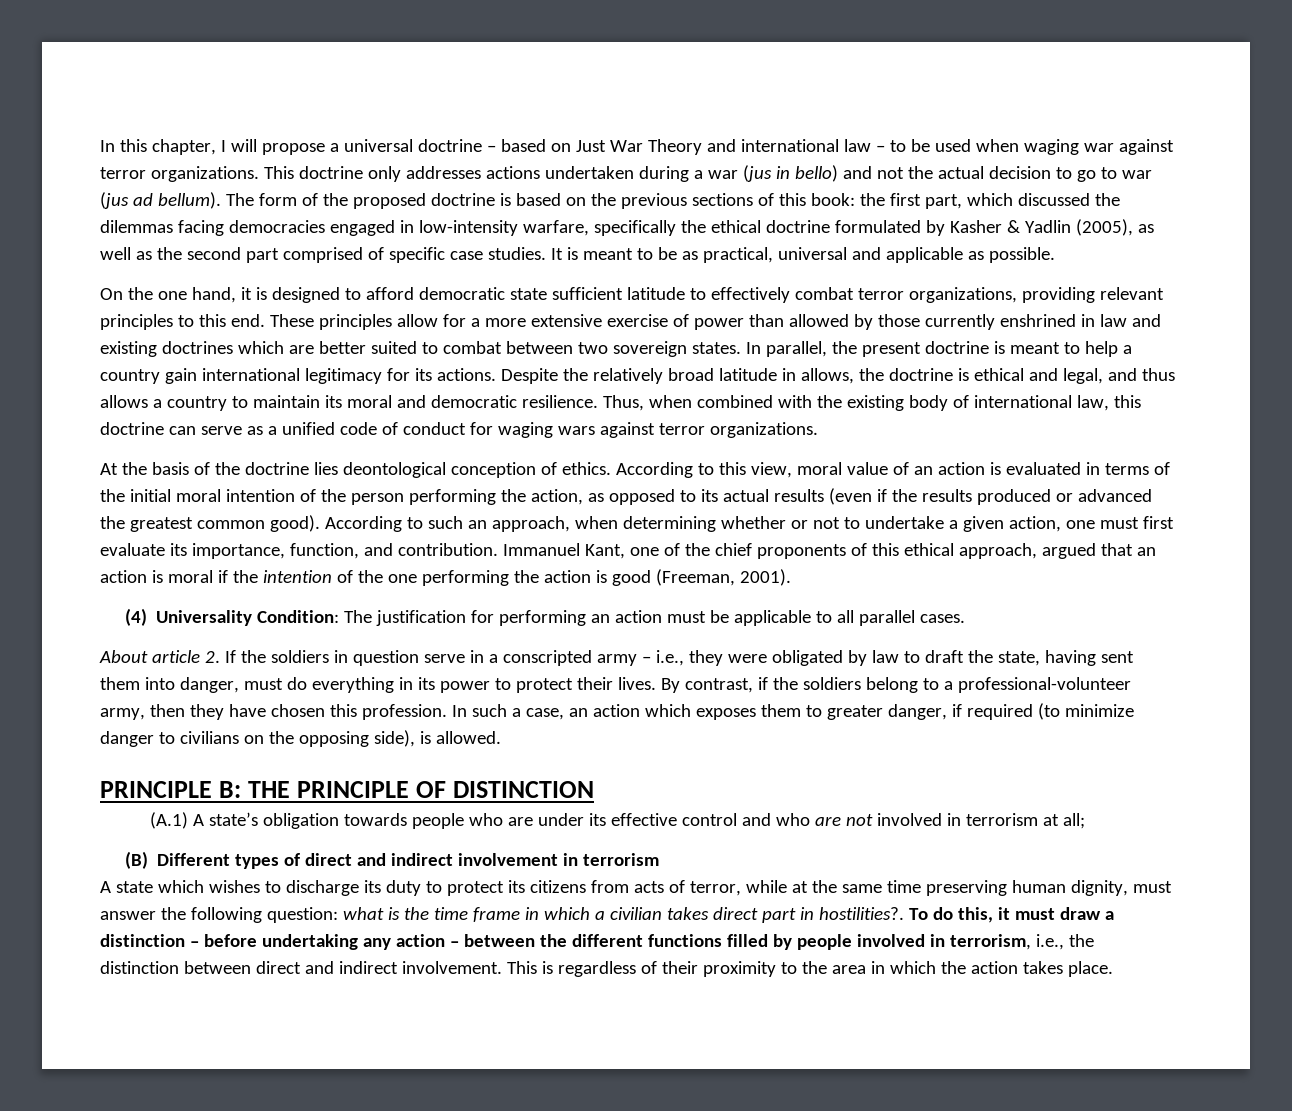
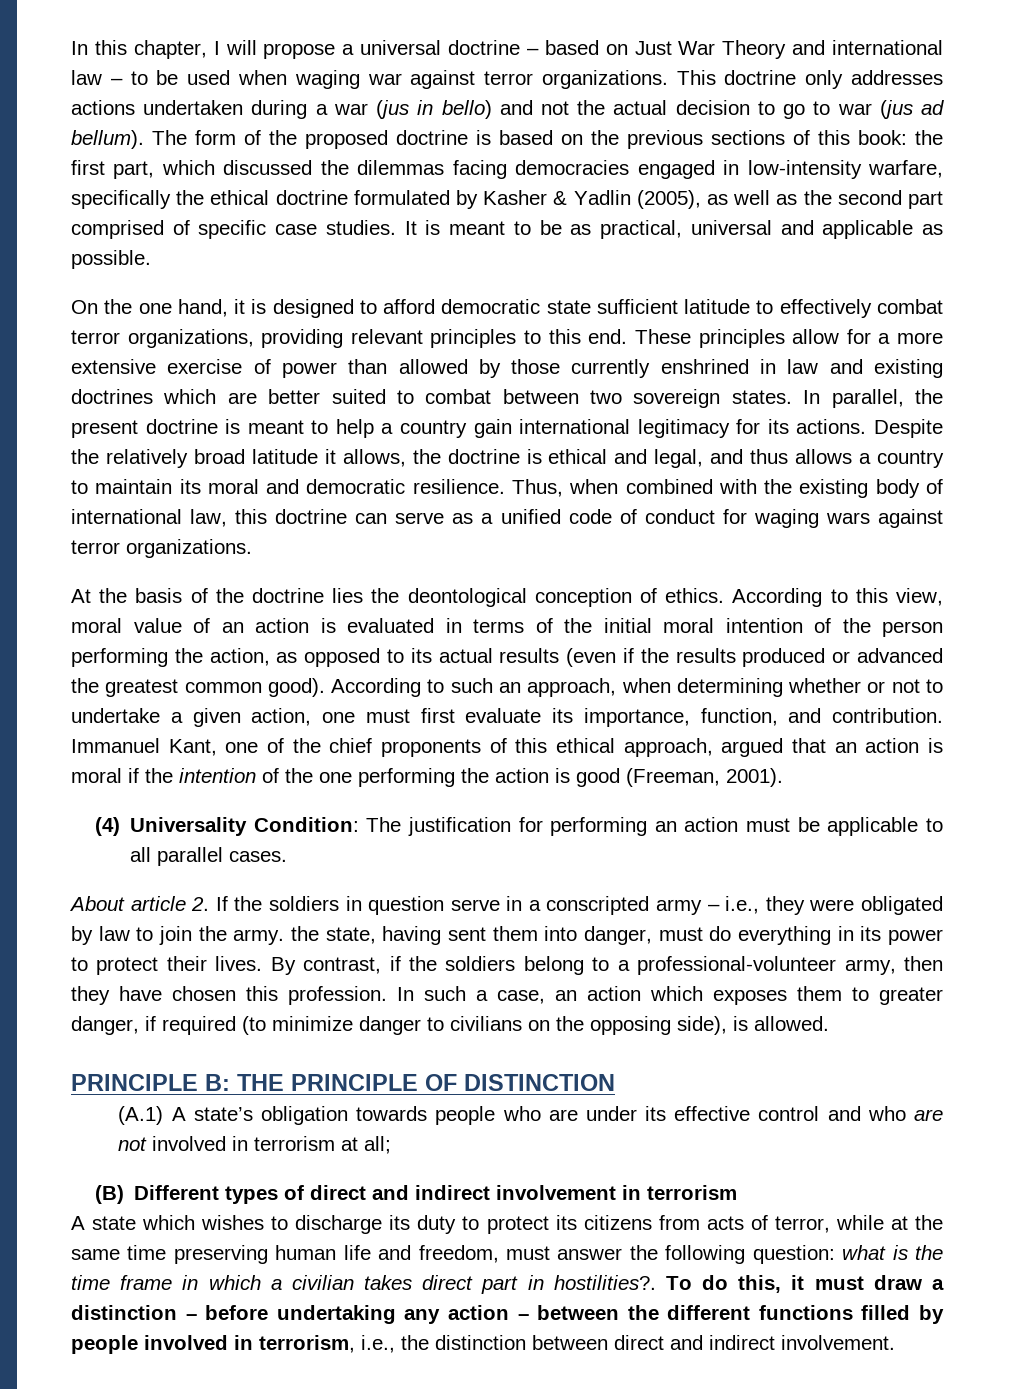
- Despite the relatively broad latitude in allows, the doctrine is ethical and legal, and thus allows a country to maintain its moral and democratic resilience.
+ Despite the relatively broad latitude it allows, the doctrine is ethical and legal, and thus allows a country to maintain its moral and democratic resilience.
- At the basis of the doctrine lies deontological conception of ethics.
+ At the basis of the doctrine lies the deontological conception of ethics.
- About article 2. If the soldiers in question serve in a conscripted army – i.e., they were obligated by law to draft the state, having sent them into danger, must do everything in its power to protect their lives.
+ About article 2. If the soldiers in question serve in a conscripted army – i.e., they were obligated by law to join the army. the state, having sent them into danger, must do everything in its power to protect their lives.
- A state which wishes to discharge its duty to protect its citizens from acts of terror, while at the same time preserving human dignity, must answer the following question: what is the time frame in which a civilian takes direct part in hostilities?.
+ A state which wishes to discharge its duty to protect its citizens from acts of terror, while at the same time preserving human life and freedom, must answer the following question: what is the time frame in which a civilian takes direct part in hostilities?.
- This is regardless of their proximity to the area in which the action takes place.

